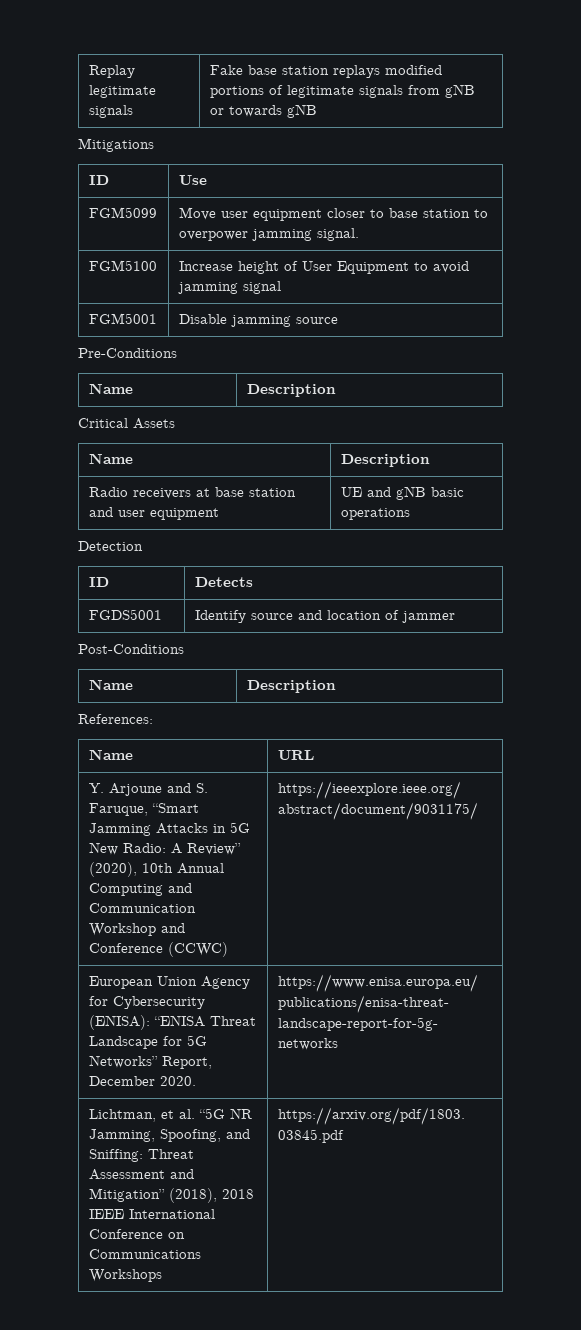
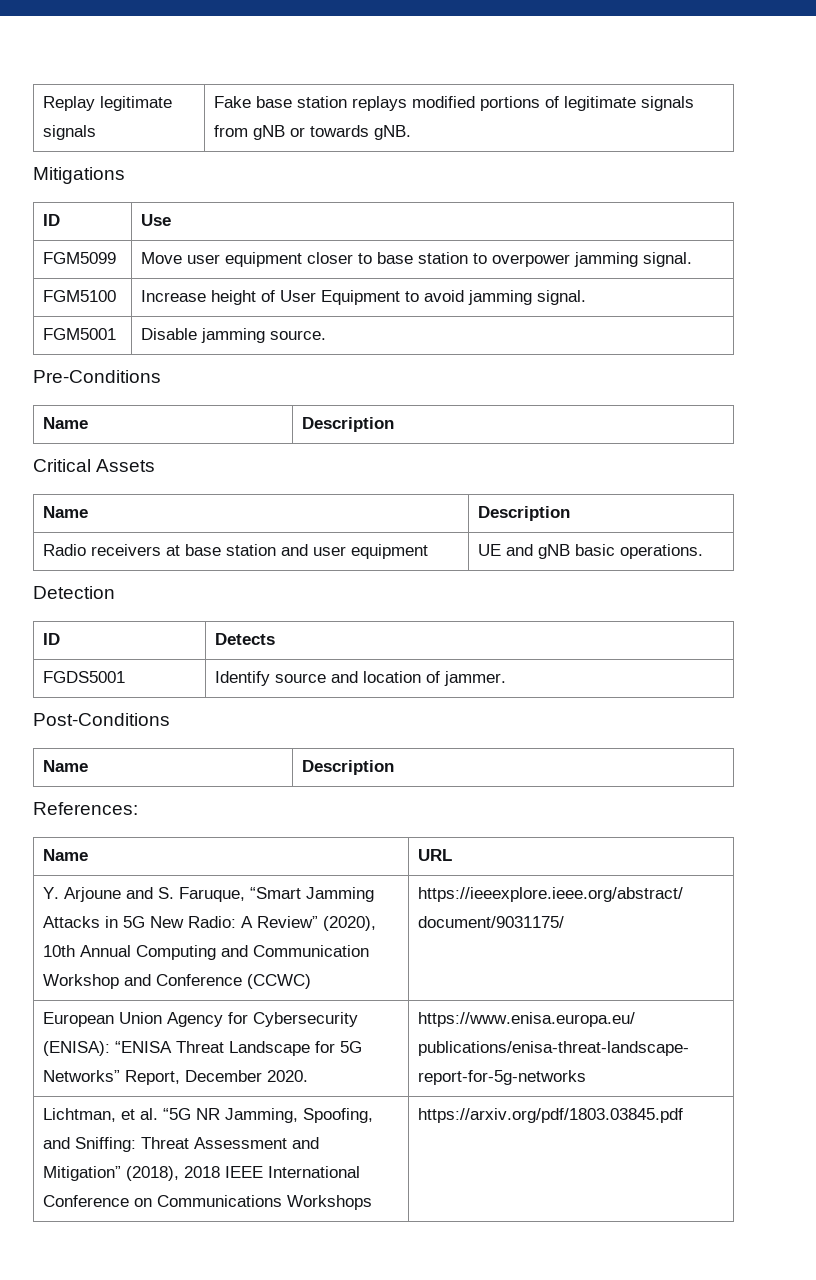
- Replay legitimate signals | Fake base station replays modified portions of legitimate signals from gNB or towards gNB
+ Replay legitimate signals | Fake base station replays modified portions of legitimate signals from gNB or towards gNB.
- FGM5100 | Increase height of User Equipment to avoid jamming signal
+ FGM5100 | Increase height of User Equipment to avoid jamming signal.
- FGM5001 | Disable jamming source
+ FGM5001 | Disable jamming source.
- Radio receivers at base station and user equipment | UE and gNB basic operations
+ Radio receivers at base station and user equipment | UE and gNB basic operations.
- FGDS5001 | Identify source and location of jammer
+ FGDS5001 | Identify source and location of jammer.

